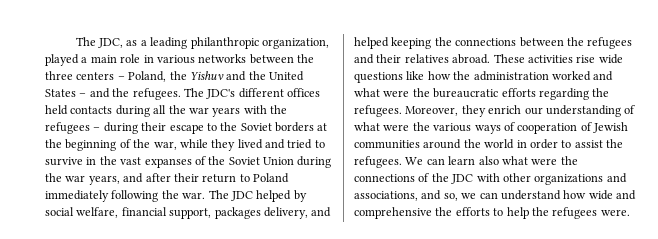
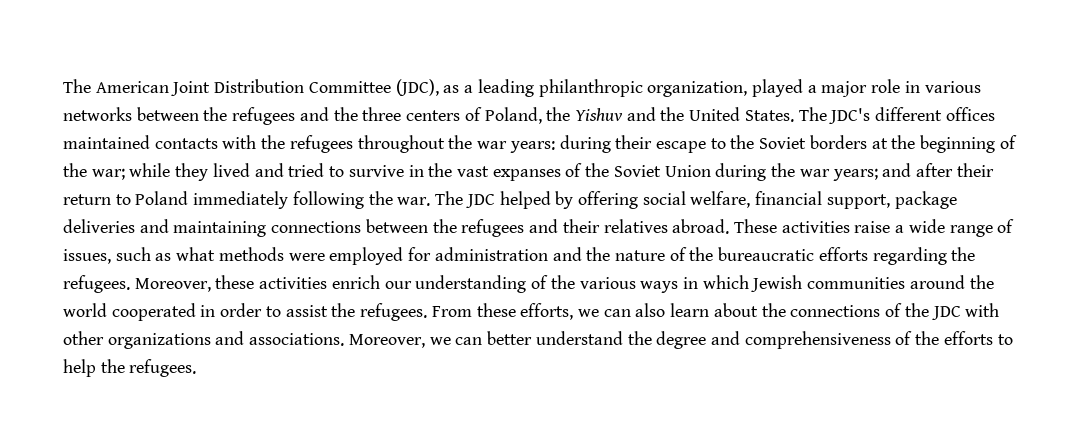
- The JDC, as a leading philanthropic organization, played a main role in various networks between the three centers – Poland, the Yishuv and the United States – and the refugees. The JDC's different offices held contacts during all the war years with the refugees – during their escape to the Soviet borders at the beginning of the war, while they lived and tried to survive in the vast expanses of the Soviet Union during the war years, and after their return to Poland immediately following the war.
+ The American Joint Distribution Committee (JDC), as a leading philanthropic organization, played a major role in various networks between the refugees and the three centers of Poland, the Yishuv and the United States. The JDC's different offices maintained contacts with the refugees throughout the war years: during their escape to the Soviet borders at the beginning of the war; while they lived and tried to survive in the vast expanses of the Soviet Union during the war years; and after their return to Poland immediately following the war.
- The JDC helped by social welfare, financial support, packages delivery, and helped keeping the connections between the refugees and their relatives abroad.
+ The JDC helped by offering social welfare, financial support, package deliveries and maintaining connections between the refugees and their relatives abroad.
- These activities rise wide questions like how the administration worked and what were the bureaucratic efforts regarding the refugees.
+ These activities raise a wide range of issues, such as what methods were employed for administration and the nature of the bureaucratic efforts regarding the refugees.
- Moreover, they enrich our understanding of what were the various ways of cooperation of Jewish communities around the world in order to assist the refugees.
+ Moreover, these activities enrich our understanding of the various ways in which Jewish communities around the world cooperated in order to assist the refugees.
- We can learn also what were the connections of the JDC with other organizations and associations, and so, we can understand how wide and comprehensive the efforts to help the refugees were.
+ From these efforts, we can also learn about the connections of the JDC with other organizations and associations. Moreover, we can better understand the degree and comprehensiveness of the efforts to help the refugees.

